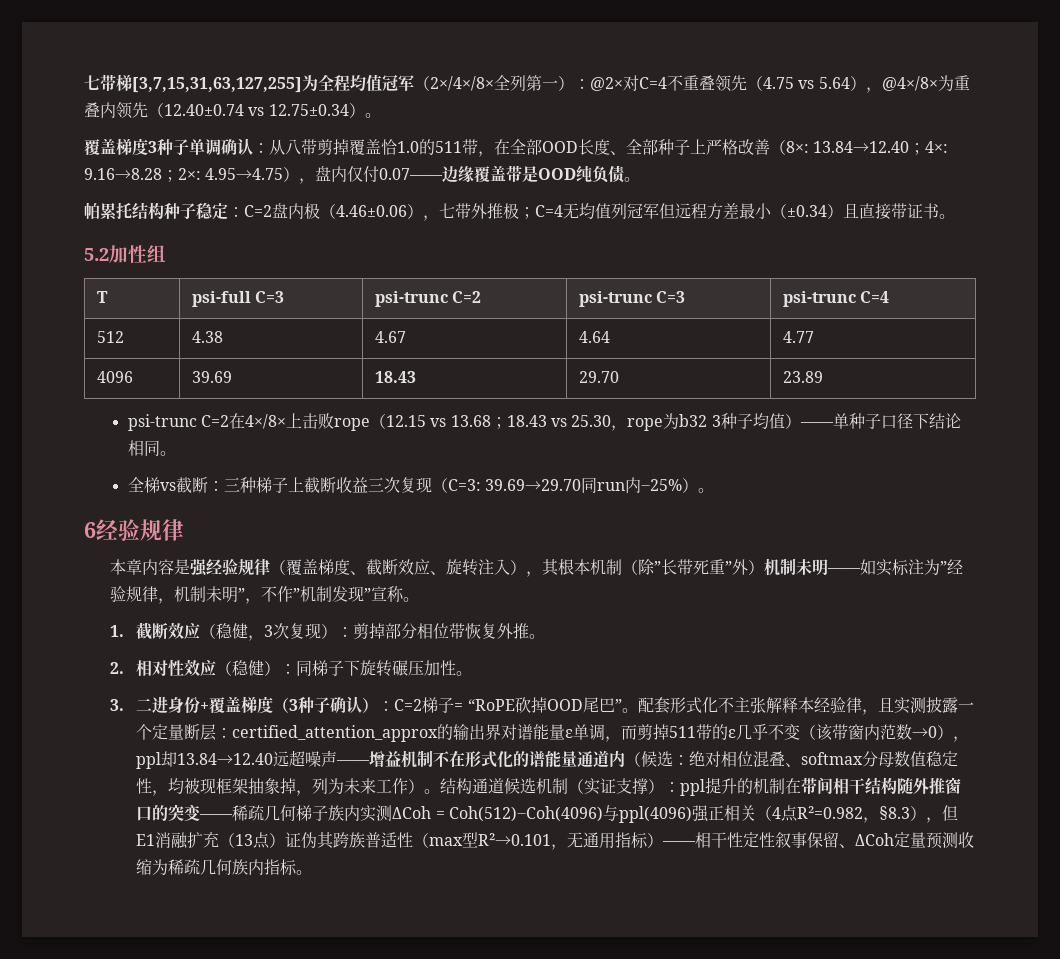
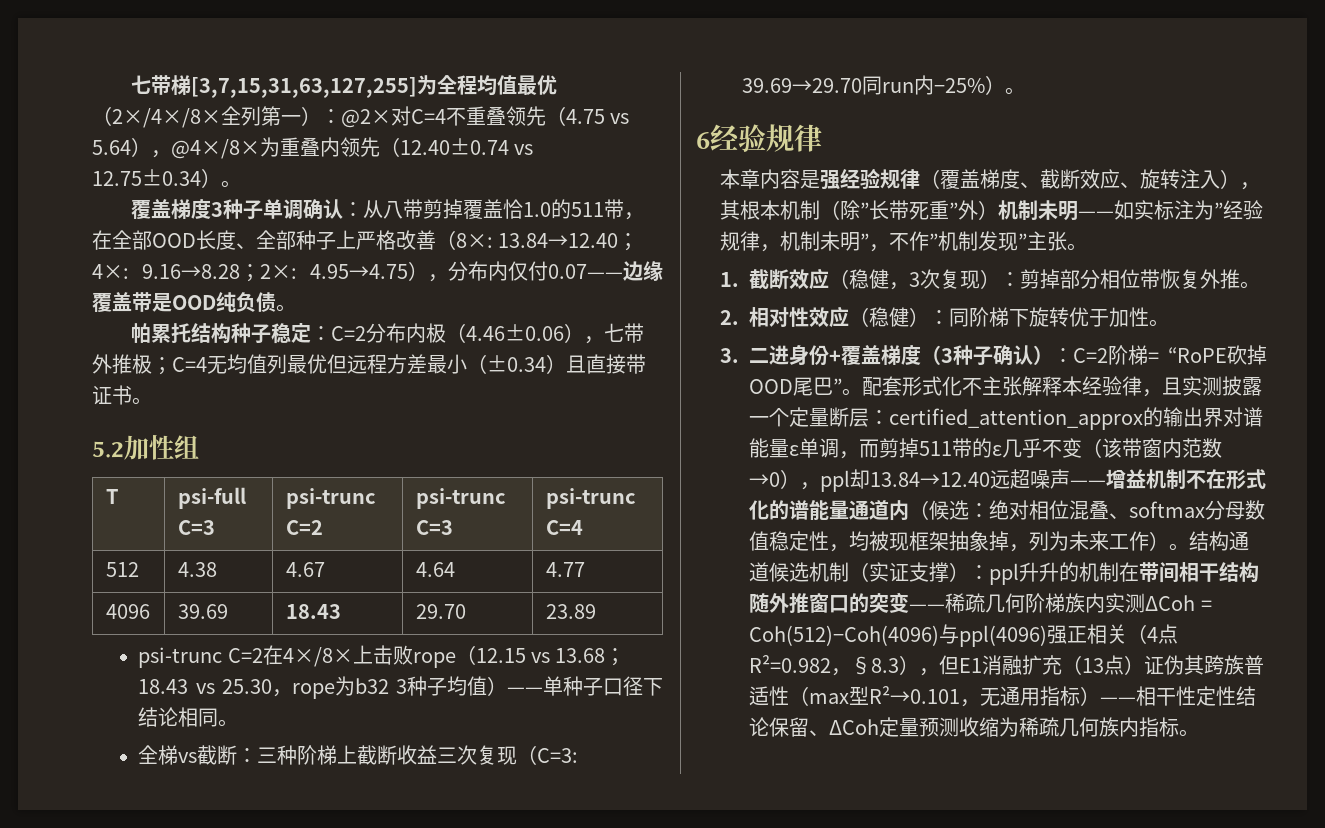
- 七带梯[3,7,15,31,63,127,255]为全程均值冠军（2×/4×/8×全列第一）：@2×对C=4不重叠领先（4.75 vs 5.64），@4×/8×为重叠内领先（12.40±0.74 vs 12.75±0.34）。
+ 七带梯[3,7,15,31,63,127,255]为全程均值最优（2×/4×/8×全列第一）：@2×对C=4不重叠领先（4.75 vs 5.64），@4×/8×为重叠内领先（12.40±0.74 vs 12.75±0.34）。
- 覆盖梯度3种子单调确认：从八带剪掉覆盖恰1.0的511带，在全部OOD长度、全部种子上严格改善（8×: 13.84→12.40；4×: 9.16→8.28；2×: 4.95→4.75），盘内仅付0.07——边缘覆盖带是OOD纯负债。
+ 覆盖梯度3种子单调确认：从八带剪掉覆盖恰1.0的511带，在全部OOD长度、全部种子上严格改善（8×: 13.84→12.40；4×: 9.16→8.28；2×: 4.95→4.75），分布内仅付0.07——边缘覆盖带是OOD纯负债。
- 帕累托结构种子稳定：C=2盘内极（4.46±0.06），七带外推极；C=4无均值列冠军但远程方差最小（±0.34）且直接带证书。
+ 帕累托结构种子稳定：C=2分布内极（4.46±0.06），七带外推极；C=4无均值列最优但远程方差最小（±0.34）且直接带证书。
- 全梯vs截断：三种梯子上截断收益三次复现（C=3: 39.69→29.70同run内−25%）。
+ 全梯vs截断：三种阶梯上截断收益三次复现（C=3: 39.69→29.70同run内−25%）。
- 本章内容是强经验规律（覆盖梯度、截断效应、旋转注入），其根本机制（除”长带死重”外）机制未明——如实标注为”经验规律，机制未明”，不作”机制发现”宣称。
+ 本章内容是强经验规律（覆盖梯度、截断效应、旋转注入），其根本机制（除”长带死重”外）机制未明——如实标注为”经验规律，机制未明”，不作”机制发现”主张。
- 2.相对性效应（稳健）：同梯子下旋转碾压加性。
+ 2.相对性效应（稳健）：同阶梯下旋转优于加性。
- 3.二进身份+覆盖梯度（3种子确认）：C=2梯子= “RoPE砍掉OOD尾巴”。
+ 3.二进身份+覆盖梯度（3种子确认）：C=2阶梯= “RoPE砍掉OOD尾巴”。
- ppl提升的机制在带间相干结构随外推窗口的突变——稀疏几何梯子族内实测ΔCoh = Coh(512)−Coh(4096)与ppl(4096)强正相关（4点R²=0.982，§8.3），但E1消融扩充（13点）证伪其跨族普适性（max型R²→0.101，无通用指标）——相干性定性叙事保留、ΔCoh定量预测收缩为稀疏几何族内指标。
+ ppl升升的机制在带间相干结构随外推窗口的突变——稀疏几何阶梯族内实测ΔCoh = Coh(512)−Coh(4096)与ppl(4096)强正相关（4点R²=0.982，§8.3），但E1消融扩充（13点）证伪其跨族普适性（max型R²→0.101，无通用指标）——相干性定性结论保留、ΔCoh定量预测收缩为稀疏几何族内指标。

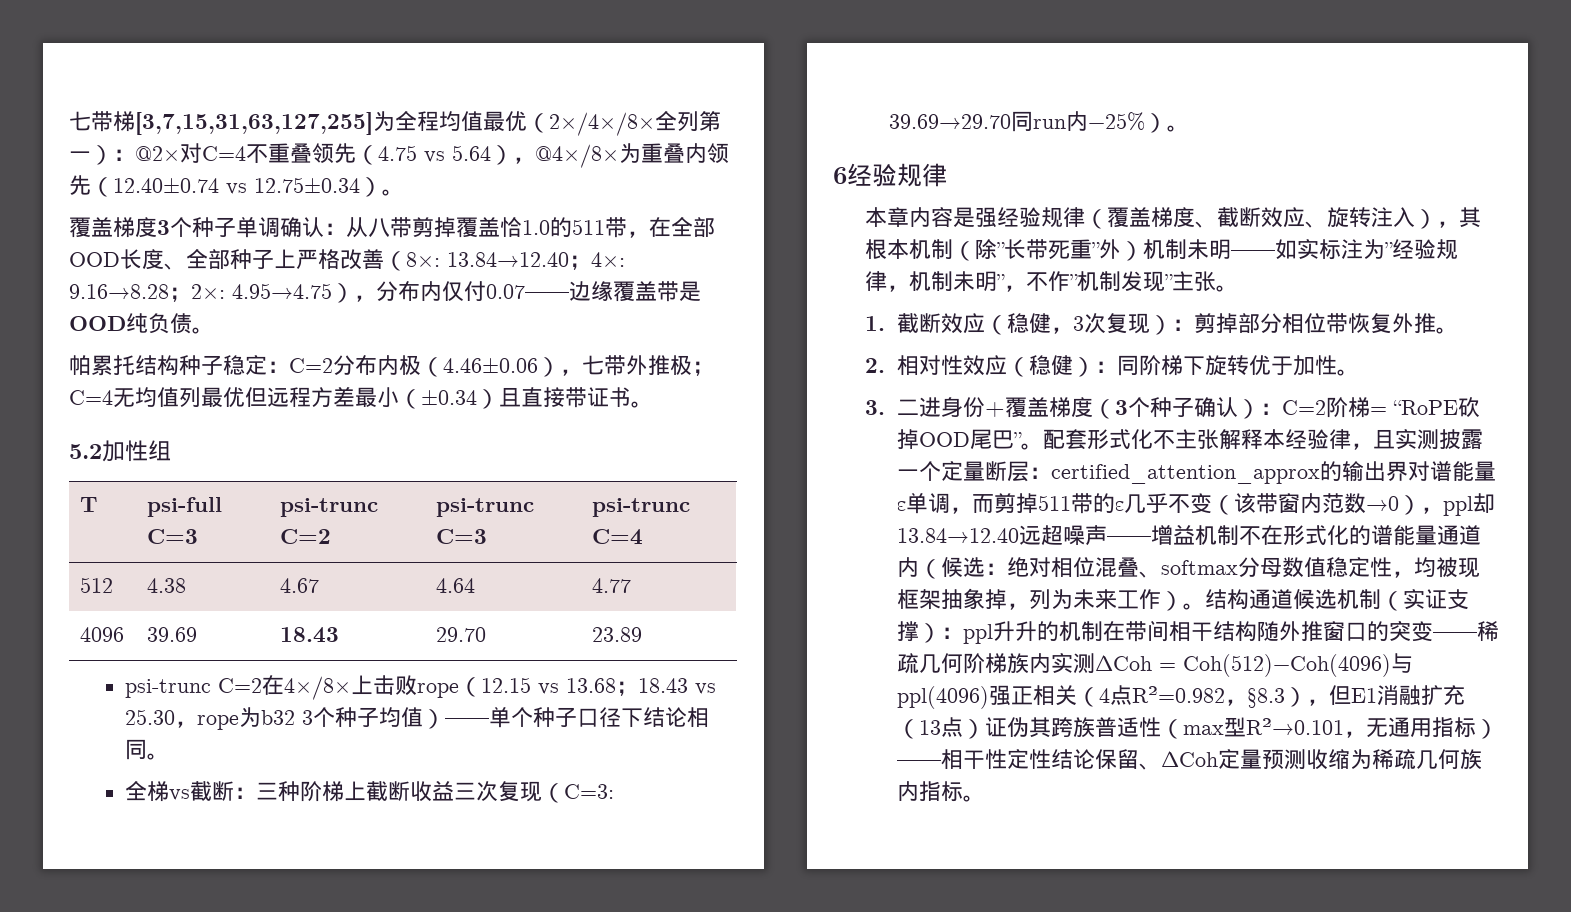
- 覆盖梯度3种子单调确认：从八带剪掉覆盖恰1.0的511带，在全部OOD长度、全部种子上严格改善（8×: 13.84→12.40；4×: 9.16→8.28；2×: 4.95→4.75），分布内仅付0.07——边缘覆盖带是OOD纯负债。
+ 覆盖梯度3个种子单调确认：从八带剪掉覆盖恰1.0的511带，在全部OOD长度、全部种子上严格改善（8×: 13.84→12.40；4×: 9.16→8.28；2×: 4.95→4.75），分布内仅付0.07——边缘覆盖带是OOD纯负债。
- psi-trunc C=2在4×/8×上击败rope（12.15 vs 13.68；18.43 vs 25.30，rope为b32 3种子均值）——单种子口径下结论相同。
+ psi-trunc C=2在4×/8×上击败rope（12.15 vs 13.68；18.43 vs 25.30，rope为b32 3个种子均值）——单个种子口径下结论相同。
- 3.二进身份+覆盖梯度（3种子确认）：C=2阶梯= “RoPE砍掉OOD尾巴”。
+ 3.二进身份+覆盖梯度（3个种子确认）：C=2阶梯= “RoPE砍掉OOD尾巴”。

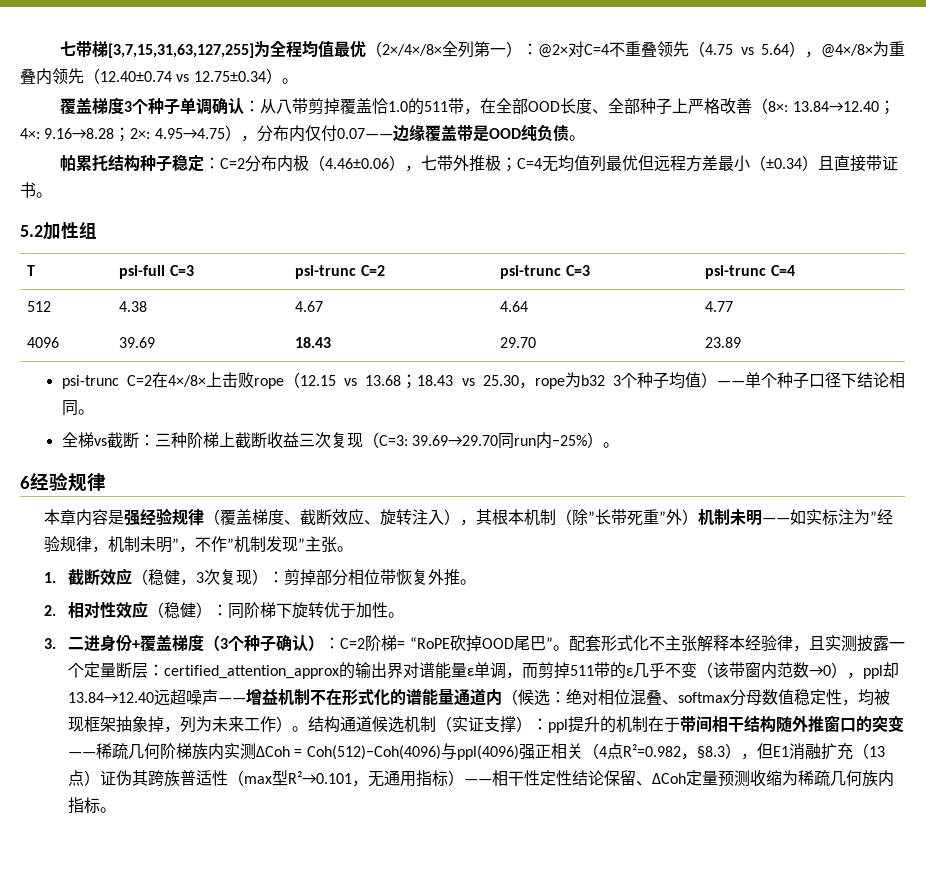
- ppl升升的机制在带间相干结构随外推窗口的突变——稀疏几何阶梯族内实测ΔCoh = Coh(512)−Coh(4096)与ppl(4096)强正相关（4点R²=0.982，§8.3），但E1消融扩充（13点）证伪其跨族普适性（max型R²→0.101，无通用指标）——相干性定性结论保留、ΔCoh定量预测收缩为稀疏几何族内指标。
+ ppl提升的机制在于带间相干结构随外推窗口的突变——稀疏几何阶梯族内实测ΔCoh = Coh(512)−Coh(4096)与ppl(4096)强正相关（4点R²=0.982，§8.3），但E1消融扩充（13点）证伪其跨族普适性（max型R²→0.101，无通用指标）——相干性定性结论保留、ΔCoh定量预测收缩为稀疏几何族内指标。

